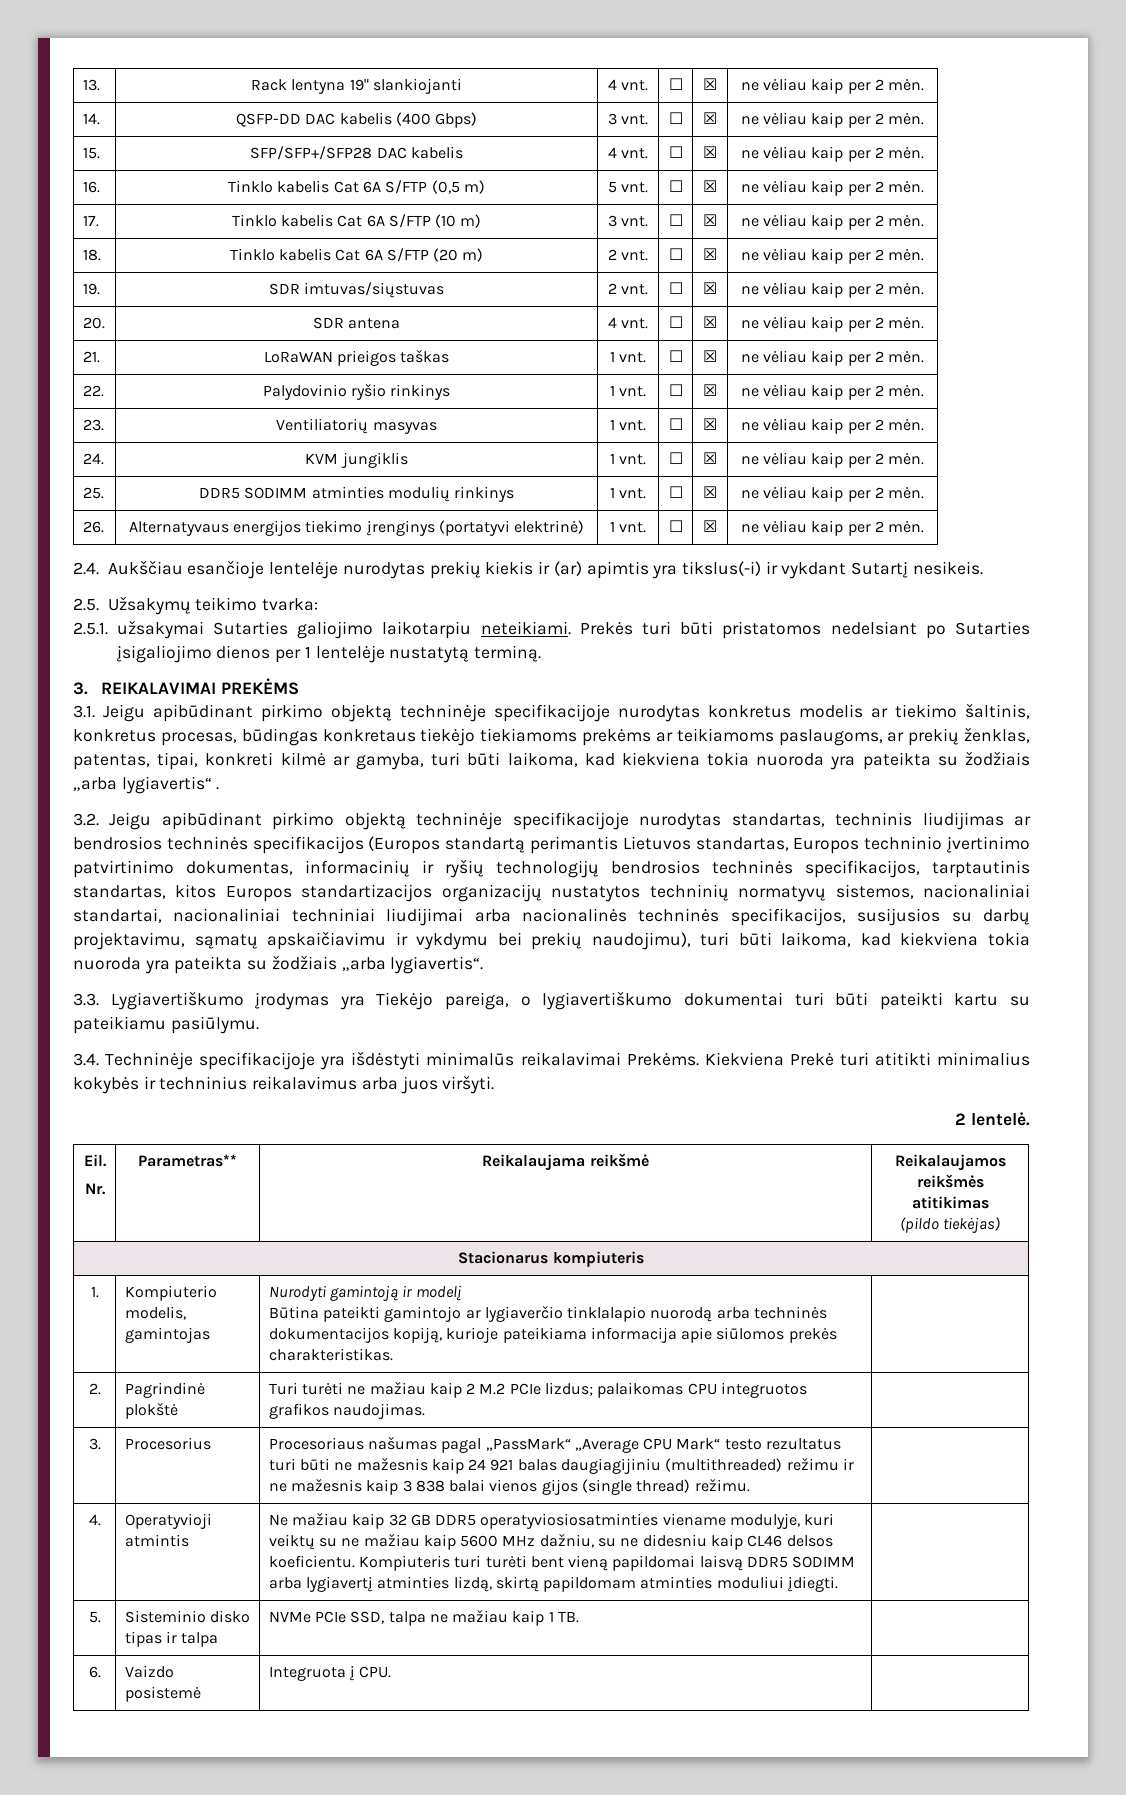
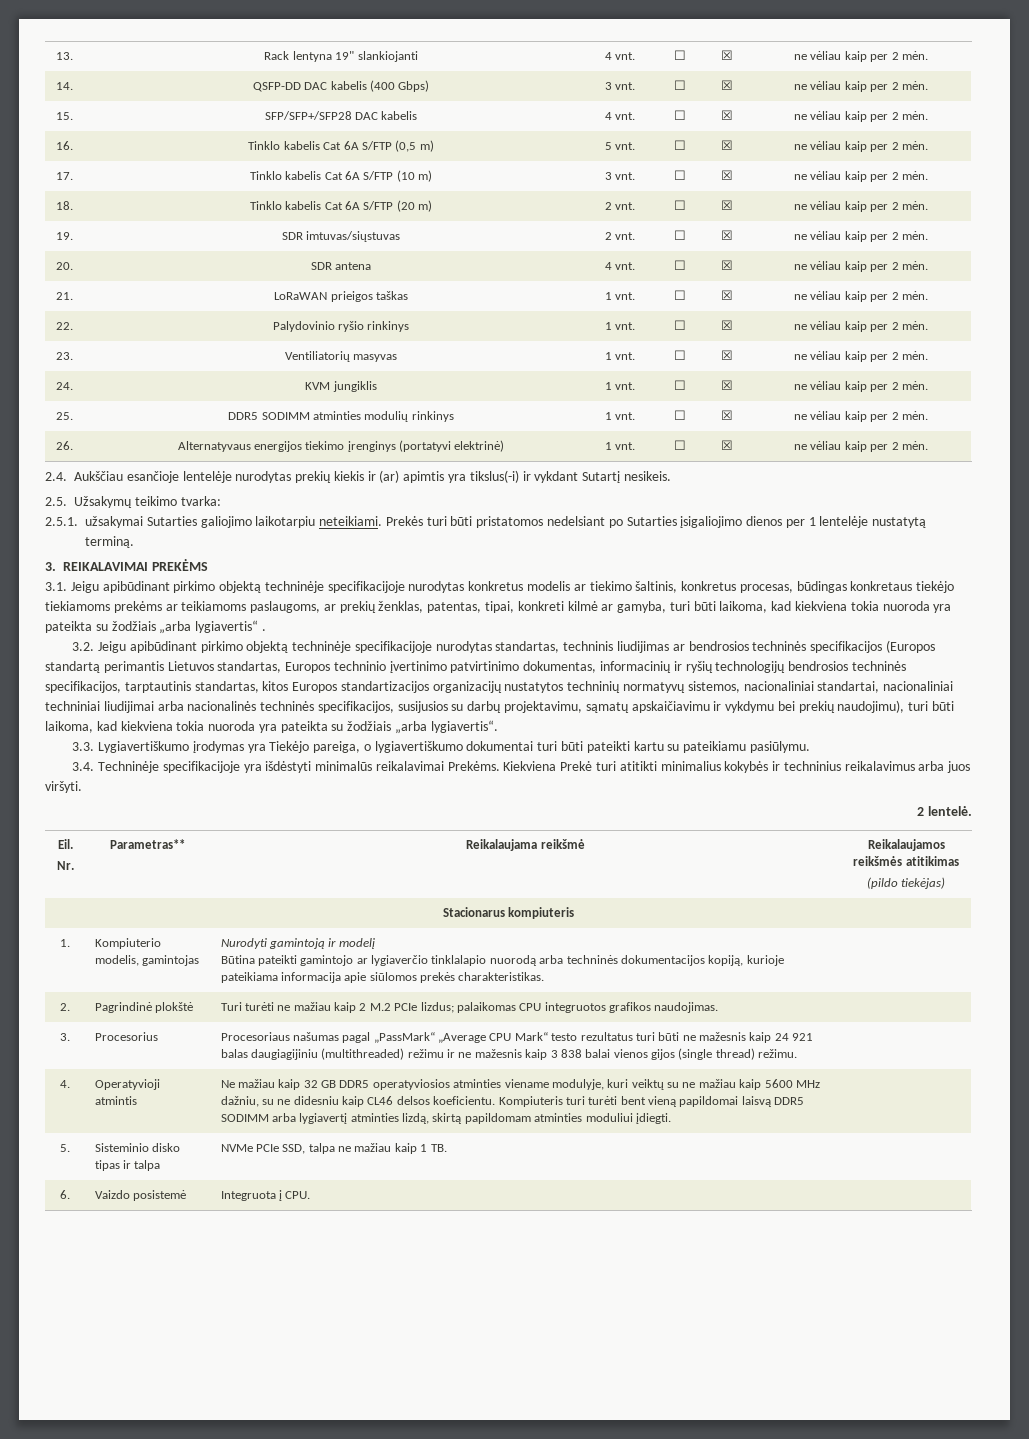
- Ne mažiau kaip 32 GB DDR5 operatyviosiosatminties viename modulyje, kuri veiktų su ne mažiau kaip 5600 MHz dažniu, su ne didesniu kaip CL46 delsos koeficientu.
+ Ne mažiau kaip 32 GB DDR5 operatyviosios atminties viename modulyje, kuri veiktų su ne mažiau kaip 5600 MHz dažniu, su ne didesniu kaip CL46 delsos koeficientu.

